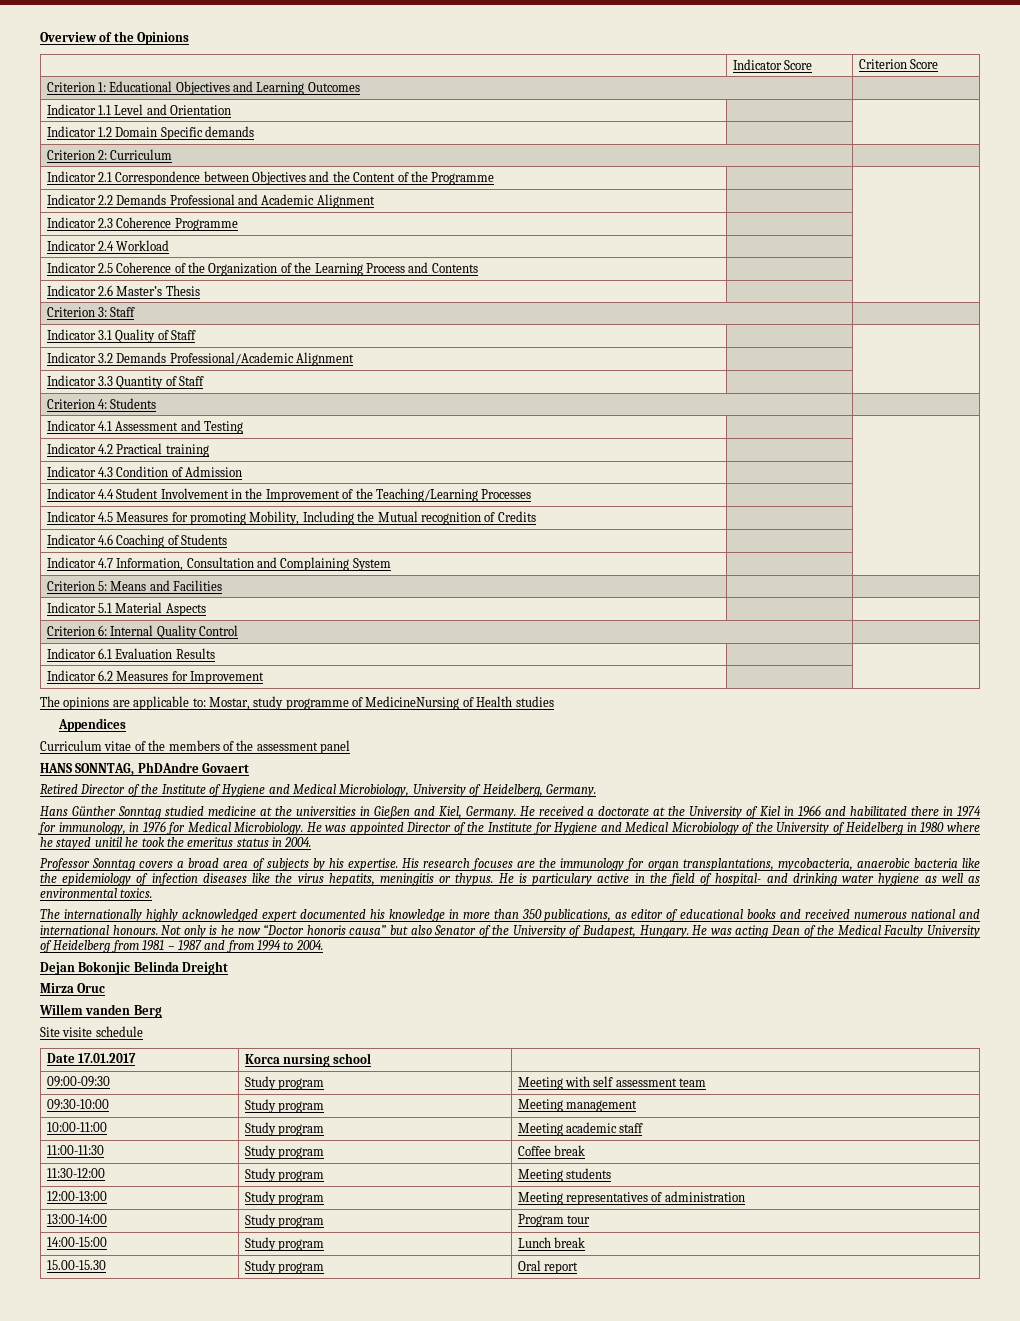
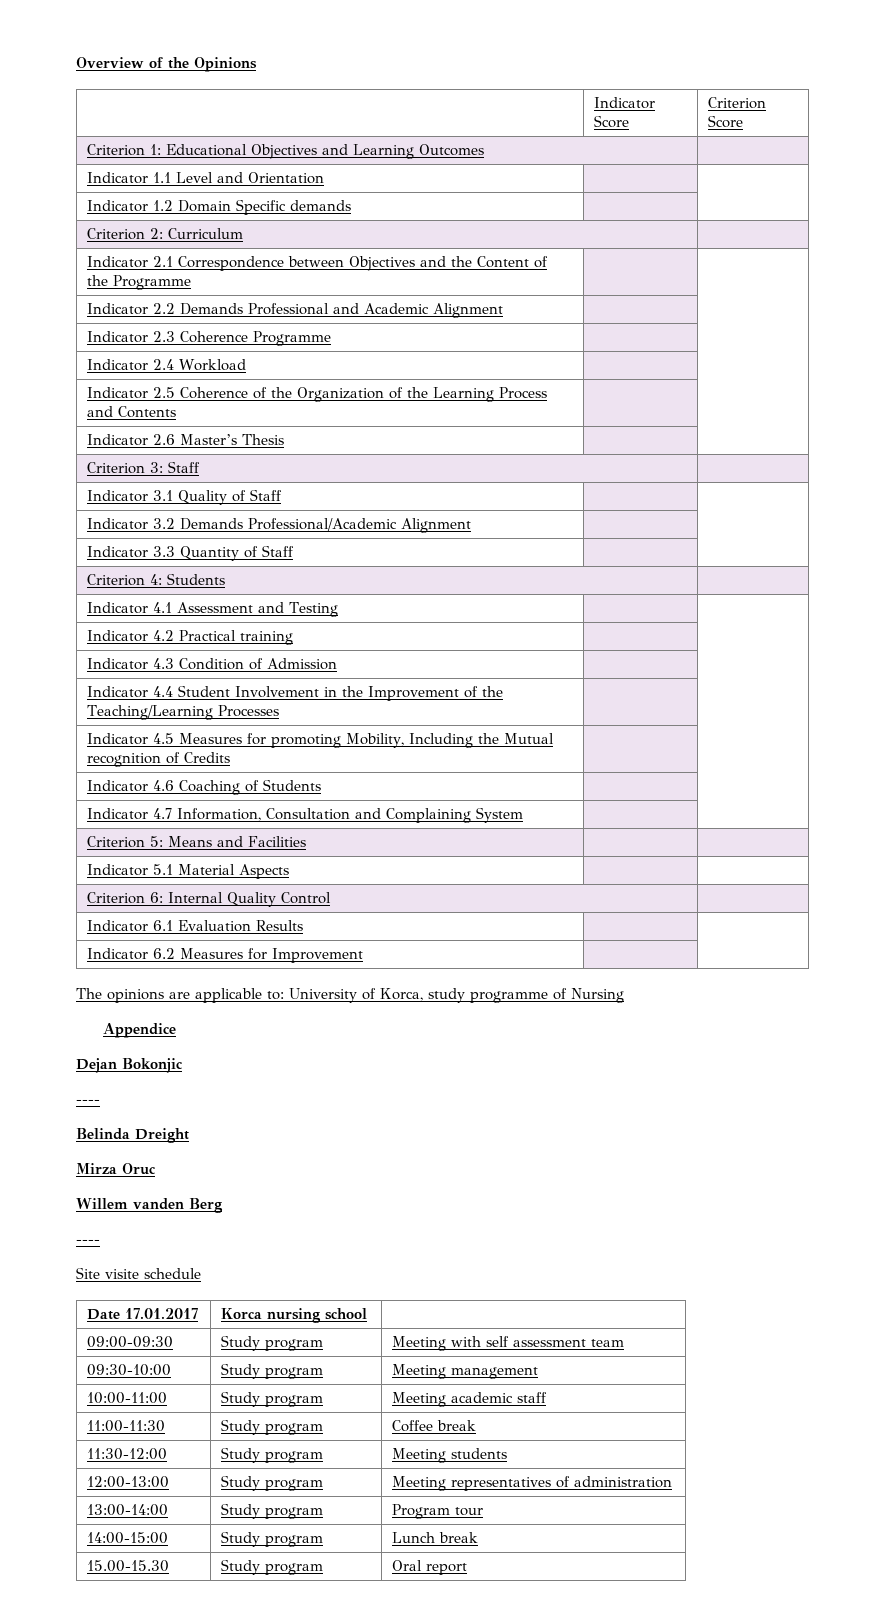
- The opinions are applicable to: Mostar, study programme of MedicineNursing of Health studies
- Appendices
- Curriculum vitae of the members of the assessment panel
- HANS SONNTAG, PhDAndre Govaert
- Retired Director of the Institute of Hygiene and Medical Microbiology, University of Heidelberg, Germany.
- Hans Günther Sonntag studied medicine at the universities in Gießen and Kiel, Germany. He received a doctorate at the University of Kiel in 1966 and habilitated there in 1974 for immunology, in 1976 for Medical Microbiology. He was appointed Director of the Institute for Hygiene and Medical Microbiology of the University of Heidelberg in 1980 where he stayed unitil he took the emeritus status in 2004.
- Professor Sonntag covers a broad area of subjects by his expertise. His research focuses are the immunology for organ transplantations, mycobacteria, anaerobic bacteria like the epidemiology of infection diseases like the virus hepatits, meningitis or thypus. He is particulary active in the field of hospital- and drinking water hygiene as well as environmental toxics.
- The internationally highly acknowledged expert documented his knowledge in more than 350 publications, as editor of educational books and received numerous national and international honours. Not only is he now “Doctor honoris causa” but also Senator of the University of Budapest, Hungary. He was acting Dean of the Medical Faculty University of Heidelberg from 1981 – 1987 and from 1994 to 2004.
+ The opinions are applicable to: University of Korca, study programme of Nursing
+ Appendice
- Dejan Bokonjic Belinda Dreight
+ Dejan Bokonjic
+ ----
+ Belinda Dreight
  Willem vanden Berg
+ ----

